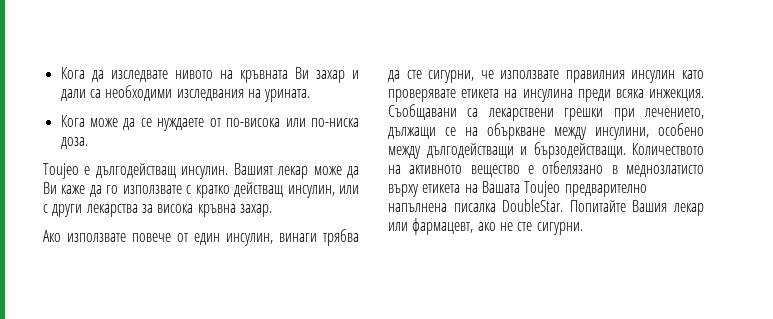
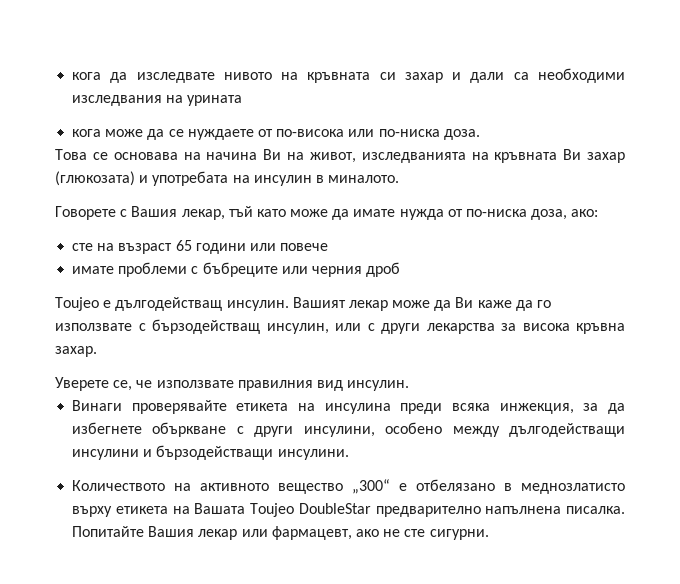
- Кога да изследвате нивото на кръвната Ви захар и дали са необходими изследвания на урината.
- Кога може да се нуждаете от по-висока или по-ниска доза.
+ кога да изследвате нивото на кръвната си захар и дали са необходими изследвания на урината
+ кога може да се нуждаете от по-висока или по-ниска доза.
+ Това се основава на начина Ви на живот, изследванията на кръвната Ви захар (глюкозата) и употребата на инсулин в миналото.
+ Говорете с Вашия лекар, тъй като може да имате нужда от по-ниска доза, ако:
+ сте на възраст 65 години или повече
+ имате проблеми с бъбреците или черния дроб
- Вашият лекар може да Ви каже да го използвате с кратко действащ инсулин, или с други лекарства за висока кръвна захар.
+ Вашият лекар може да Ви каже да го използвате с бързодействащ инсулин, или с други лекарства за висока кръвна захар.
- Ако използвате повече от един инсулин, винаги трябва да сте сигурни, че използвате правилния инсулин като проверявате етикета на инсулина преди всяка инжекция. Съобщавани са лекарствени грешки при лечението, дължащи се на объркване между инсулини, особено между дългодействащи и бързодействащи. Количеството на активното вещество е отбелязано в меднозлатисто върху етикета на Вашата Toujeo предварително напълнена писалка DoubleStar.
+ Уверете се, че използвате правилния вид инсулин.
+ Винаги проверявайте етикета на инсулина преди всяка инжекция, за да избегнете объркване с други инсулини, особено между дългодействащи инсулини и бързодействащи инсулини.
+ Количеството на активното вещество „300“ е отбелязано в меднозлатисто върху етикета на Вашата Toujeo DoubleStar предварително напълнена писалка.

